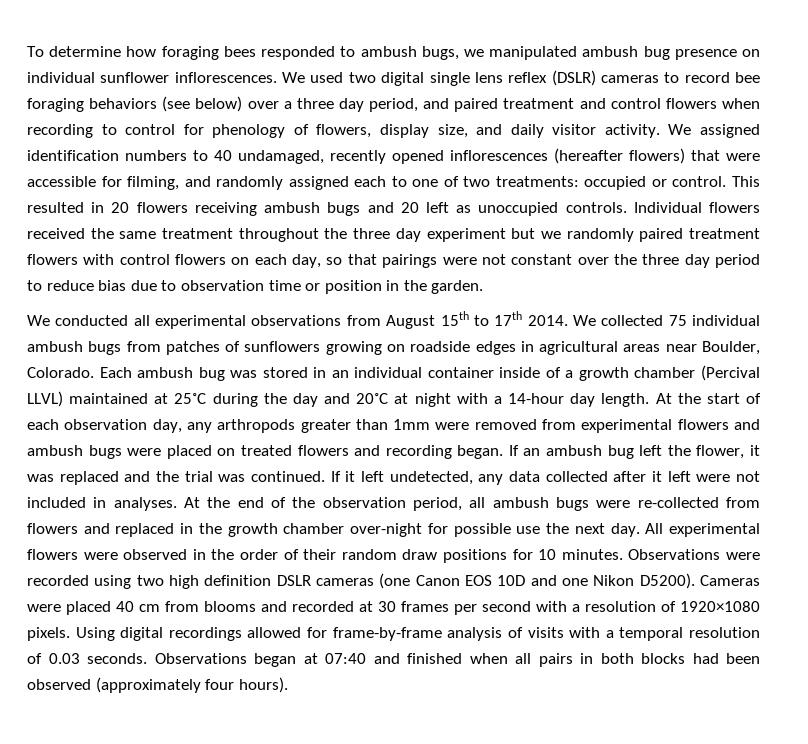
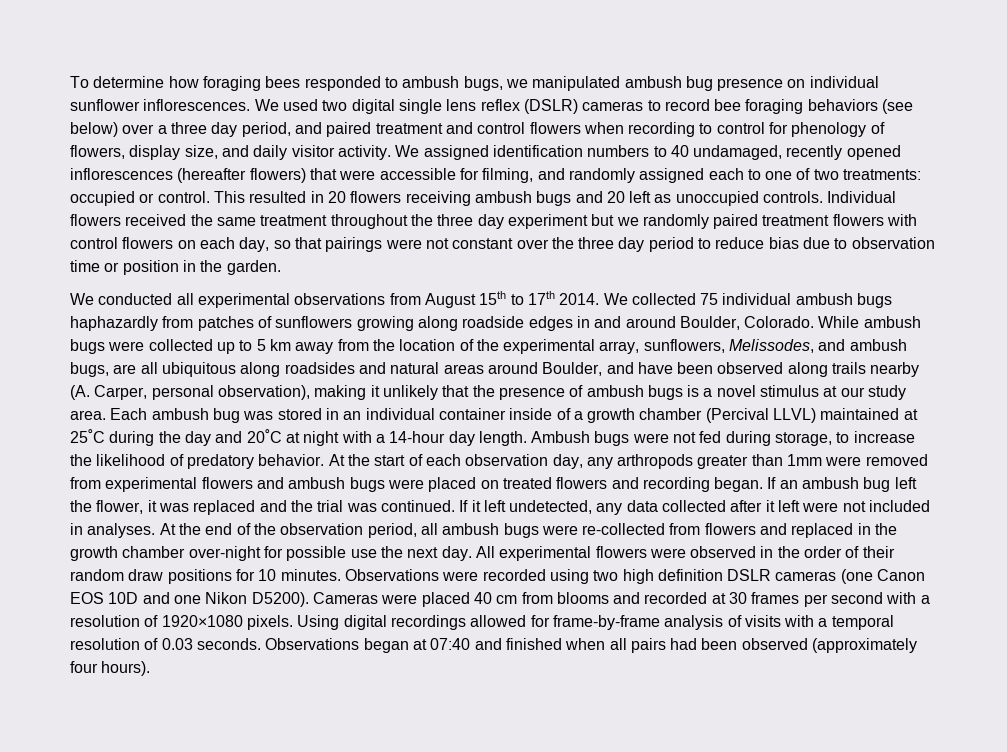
- We collected 75 individual ambush bugs from patches of sunflowers growing on roadside edges in agricultural areas near Boulder, Colorado.
+ We collected 75 individual ambush bugs haphazardly from patches of sunflowers growing along roadside edges in and around Boulder, Colorado. While ambush bugs were collected up to 5 km away from the location of the experimental array, sunflowers, Melissodes, and ambush bugs, are all ubiquitous along roadsides and natural areas around Boulder, and have been observed along trails nearby (A. Carper, personal observation), making it unlikely that the presence of ambush bugs is a novel stimulus at our study area.
+ Ambush bugs were not fed during storage, to increase the likelihood of predatory behavior.
- Observations began at 07:40 and finished when all pairs in both blocks had been observed (approximately four hours).
+ Observations began at 07:40 and finished when all pairs had been observed (approximately four hours).

